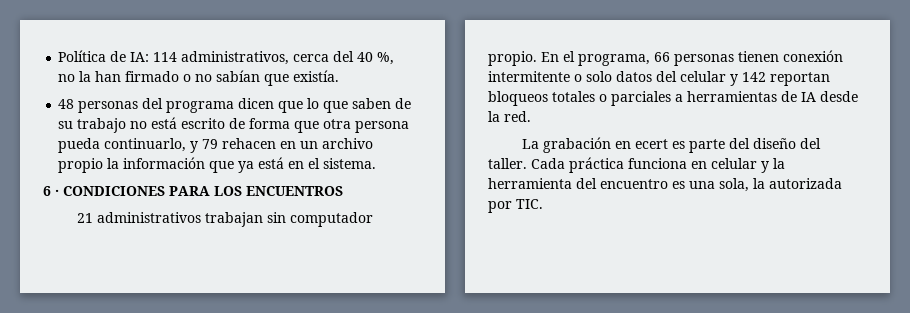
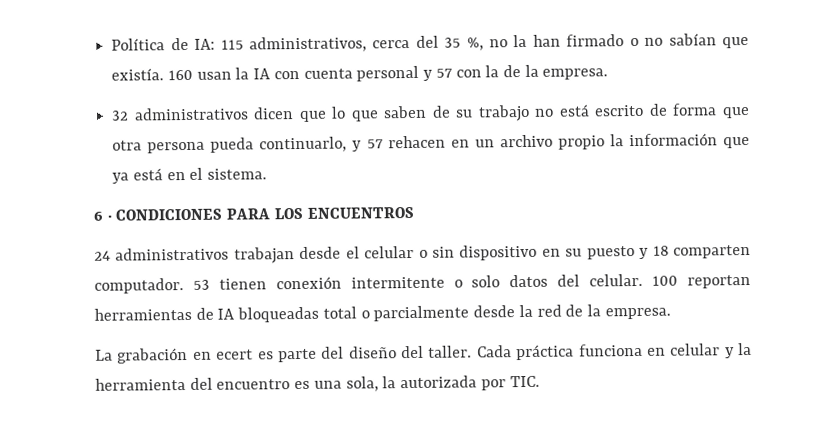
- Política de IA: 114 administrativos, cerca del 40 %, no la han firmado o no sabían que existía.
- 48 personas del programa dicen que lo que saben de su trabajo no está escrito de forma que otra persona pueda continuarlo, y 79 rehacen en un archivo propio la información que ya está en el sistema.
+ Política de IA: 115 administrativos, cerca del 35 %, no la han firmado o no sabían que existía. 160 usan la IA con cuenta personal y 57 con la de la empresa.
+ 32 administrativos dicen que lo que saben de su trabajo no está escrito de forma que otra persona pueda continuarlo, y 57 rehacen en un archivo propio la información que ya está en el sistema.
- 21 administrativos trabajan sin computador propio. En el programa, 66 personas tienen conexión intermitente o solo datos del celular y 142 reportan bloqueos totales o parciales a herramientas de IA desde la red.
+ 24 administrativos trabajan desde el celular o sin dispositivo en su puesto y 18 comparten computador. 53 tienen conexión intermitente o solo datos del celular. 100 reportan herramientas de IA bloqueadas total o parcialmente desde la red de la empresa.

